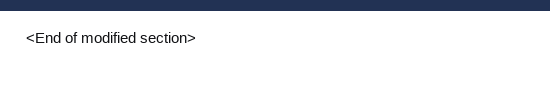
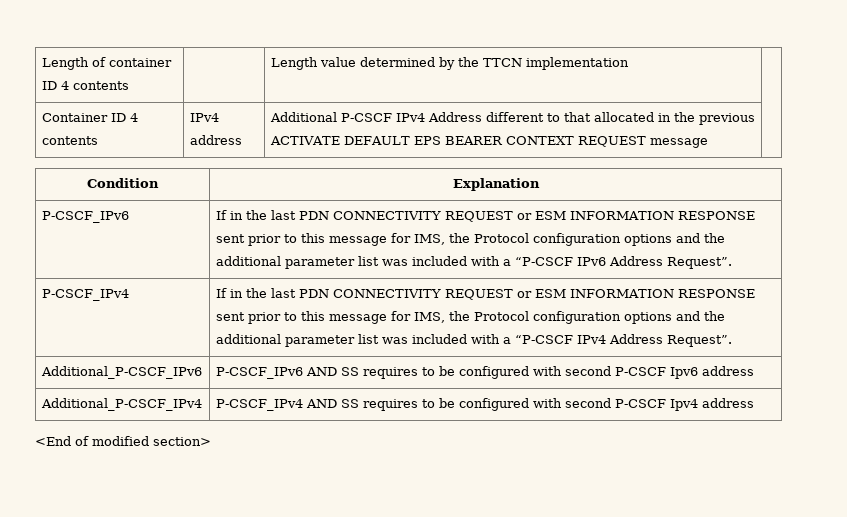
+ Length of container ID 4 contents | | Length value determined by the TTCN implementation |
+ Container ID 4 contents | IPv4 address | Additional P-CSCF IPv4 Address different to that allocated in the previous ACTIVATE DEFAULT EPS BEARER CONTEXT REQUEST message |
+ Condition | Explanation
+ P-CSCF_IPv6 | If in the last PDN CONNECTIVITY REQUEST or ESM INFORMATION RESPONSE sent prior to this message for IMS, the Protocol configuration options and the additional parameter list was included with a “P-CSCF IPv6 Address Request”.
+ P-CSCF_IPv4 | If in the last PDN CONNECTIVITY REQUEST or ESM INFORMATION RESPONSE sent prior to this message for IMS, the Protocol configuration options and the additional parameter list was included with a “P-CSCF IPv4 Address Request”.
+ Additional_P-CSCF_IPv6 | P-CSCF_IPv6 AND SS requires to be configured with second P-CSCF Ipv6 address
+ Additional_P-CSCF_IPv4 | P-CSCF_IPv4 AND SS requires to be configured with second P-CSCF Ipv4 address

